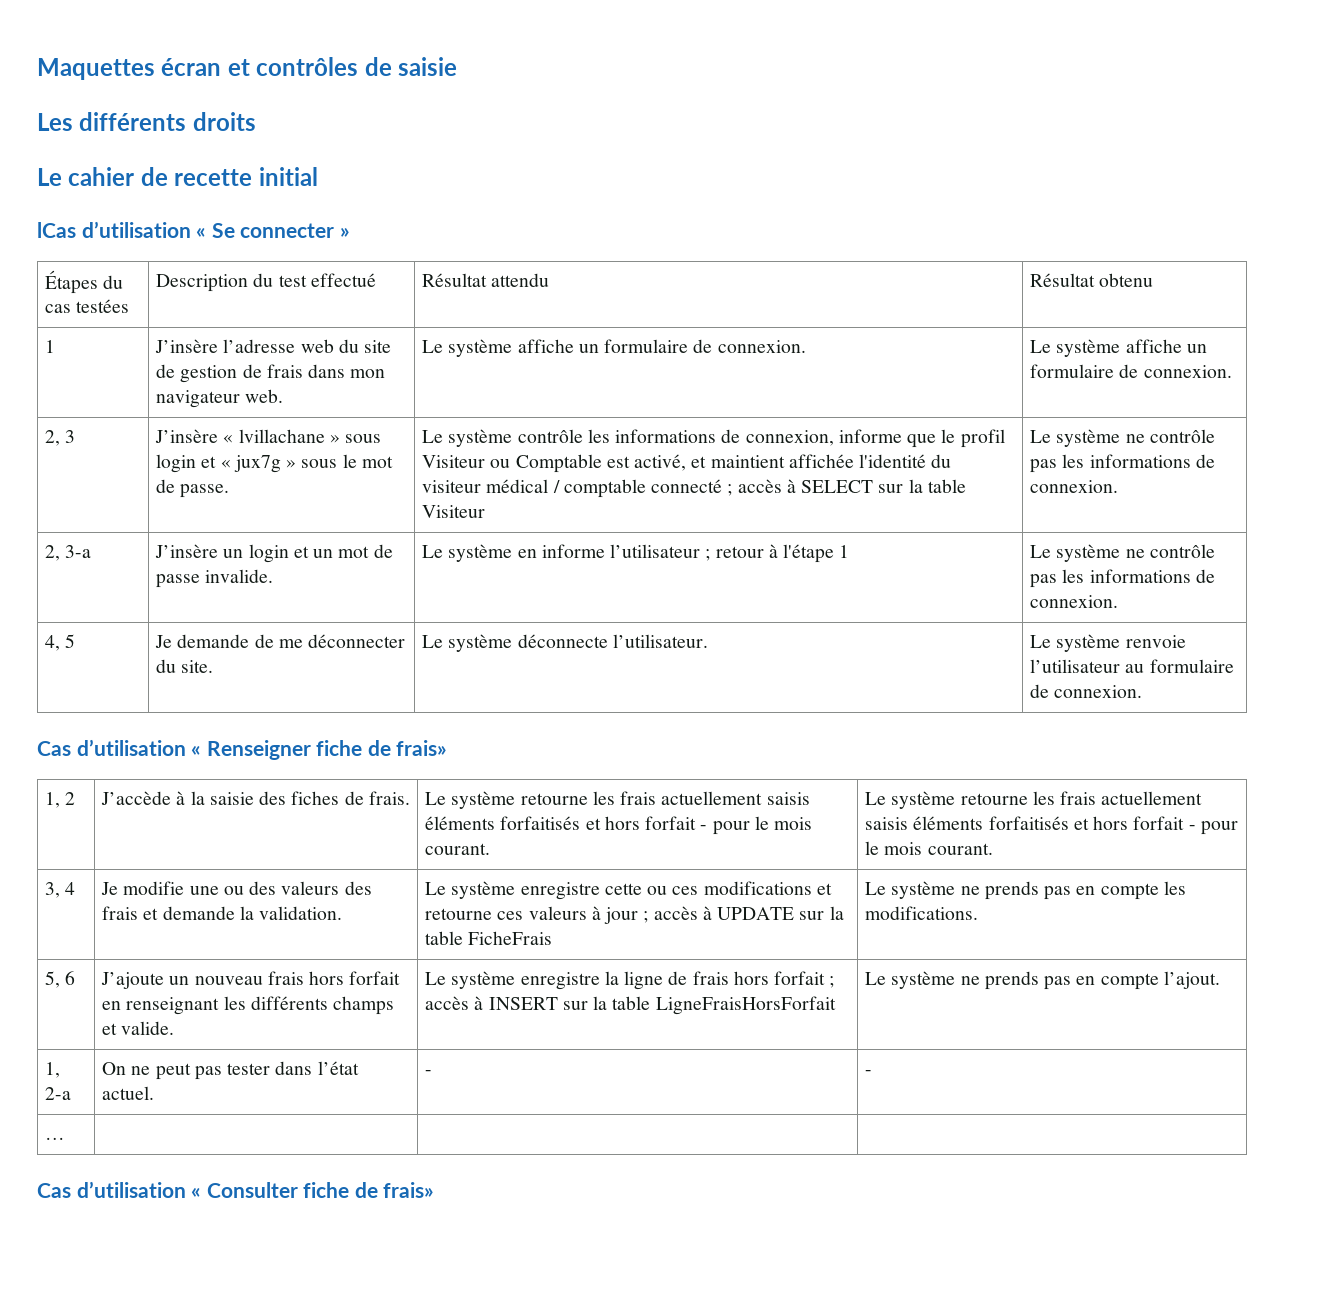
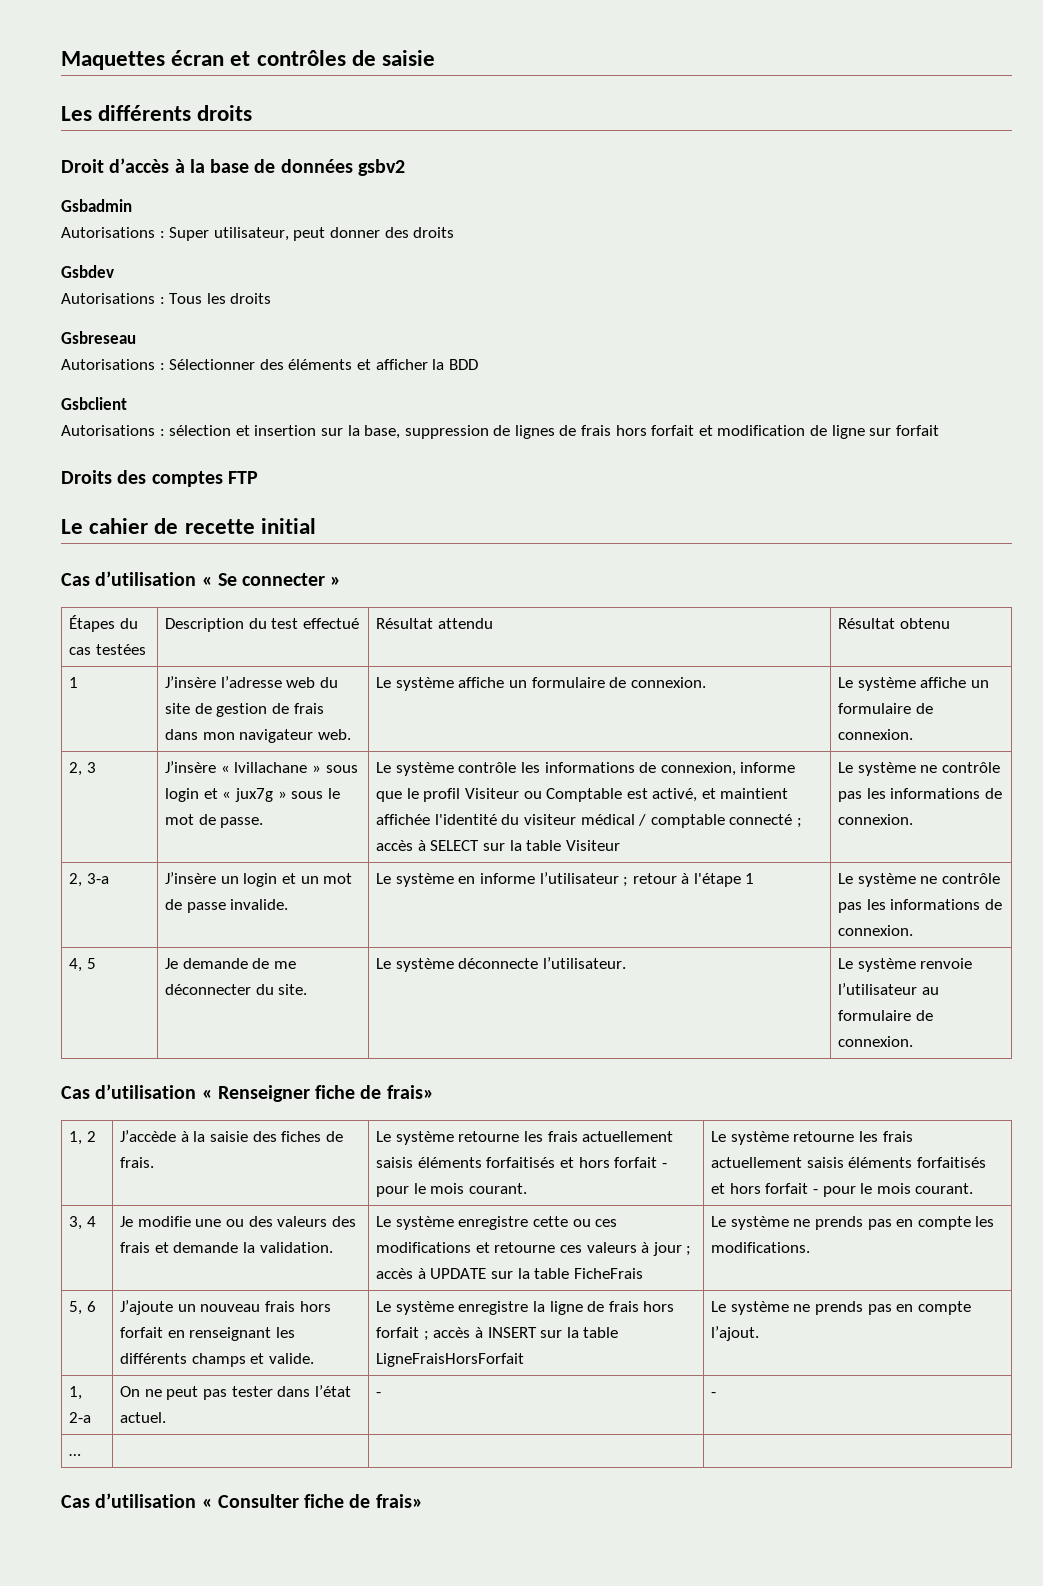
+ Droit d’accès à la base de données gsbv2
+ Gsbadmin
+ Autorisations : Super utilisateur, peut donner des droits
+ Gsbdev
+ Autorisations : Tous les droits
+ Gsbreseau
+ Autorisations : Sélectionner des éléments et afficher la BDD
+ Gsbclient
+ Autorisations : sélection et insertion sur la base, suppression de lignes de frais hors forfait et modification de ligne sur forfait
+ Droits des comptes FTP
- lCas d’utilisation « Se connecter »
+ Cas d’utilisation « Se connecter »

